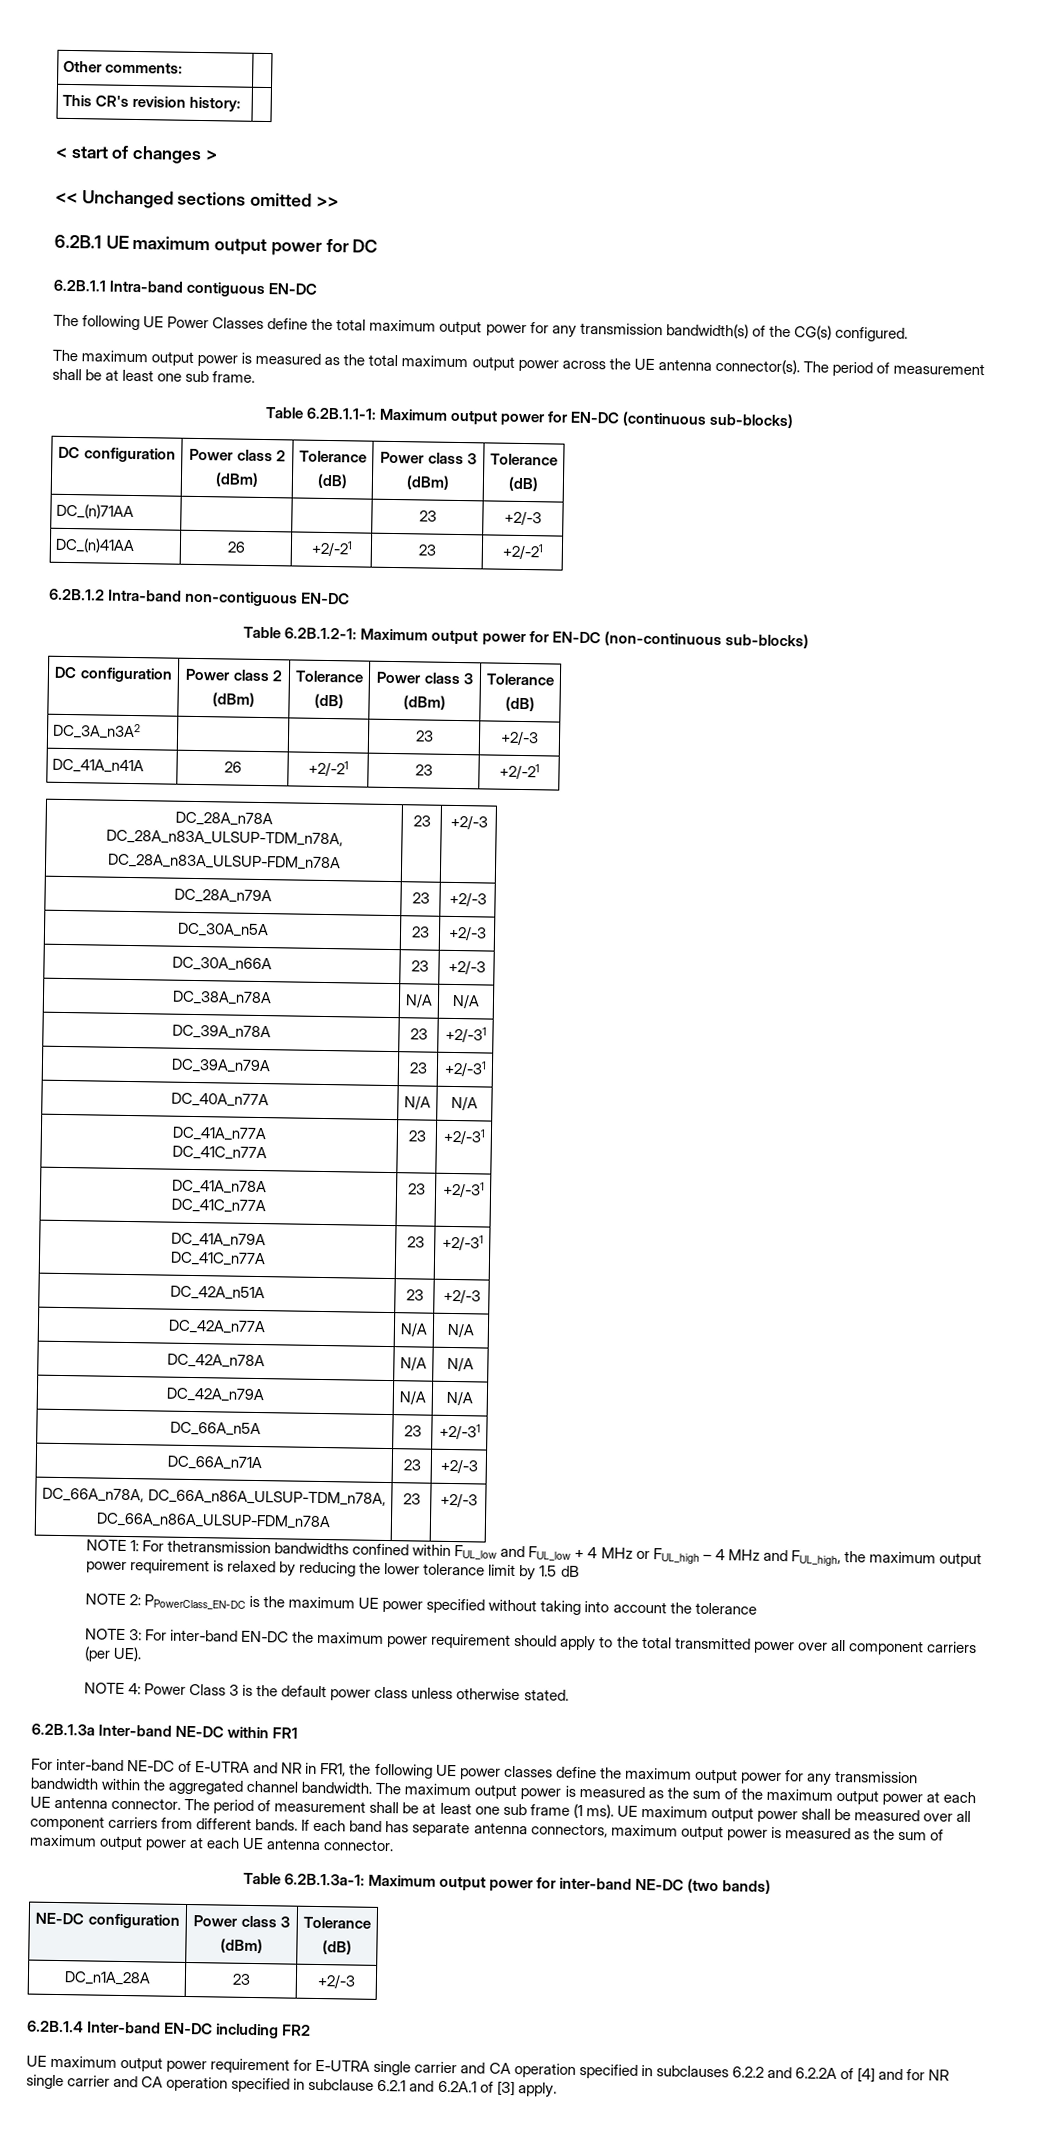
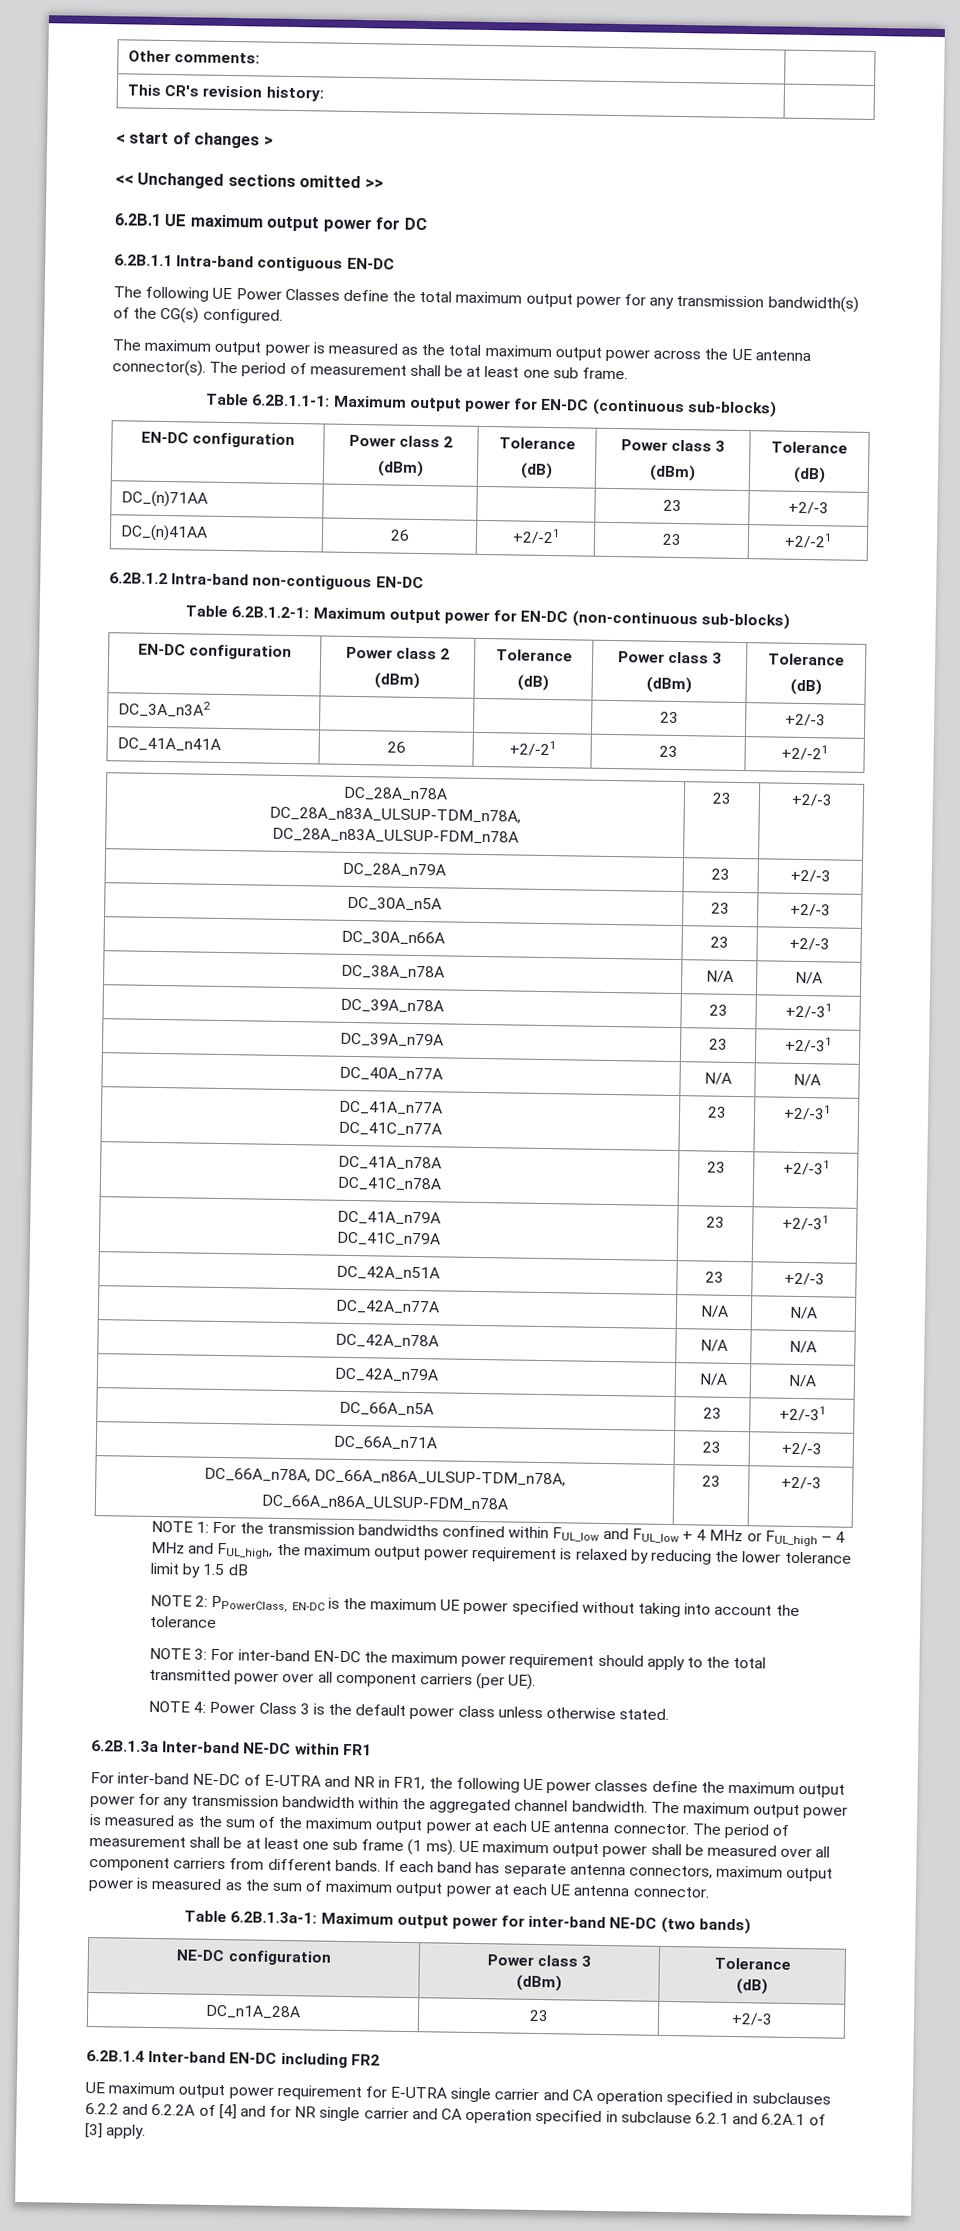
  Table 6.2B.1.1-1: Maximum output power for EN-DC (continuous sub-blocks)
- DC configuration | Power class 2
+ EN-DC configuration | Power class 2
  Table 6.2B.1.2-1: Maximum output power for EN-DC (non-continuous sub-blocks)
- DC configuration | Power class 2
+ EN-DC configuration | Power class 2
  DC_41A_n78A
- DC_41C_n77A | 23 | +2/-31
+ DC_41C_n78A | 23 | +2/-31
  DC_41A_n79A
- DC_41C_n77A | 23 | +2/-31
+ DC_41C_n79A | 23 | +2/-31
- NOTE 1: For thetransmission bandwidths confined within FUL_low and FUL_low + 4 MHz or FUL_high – 4 MHz and FUL_high, the maximum output power requirement is relaxed by reducing the lower tolerance limit by 1.5 dB
+ NOTE 1: For the transmission bandwidths confined within FUL_low and FUL_low + 4 MHz or FUL_high – 4 MHz and FUL_high, the maximum output power requirement is relaxed by reducing the lower tolerance limit by 1.5 dB
- NOTE 2: PPowerClass_EN-DC is the maximum UE power specified without taking into account the tolerance
+ NOTE 2: PPowerClass, EN-DC is the maximum UE power specified without taking into account the tolerance

